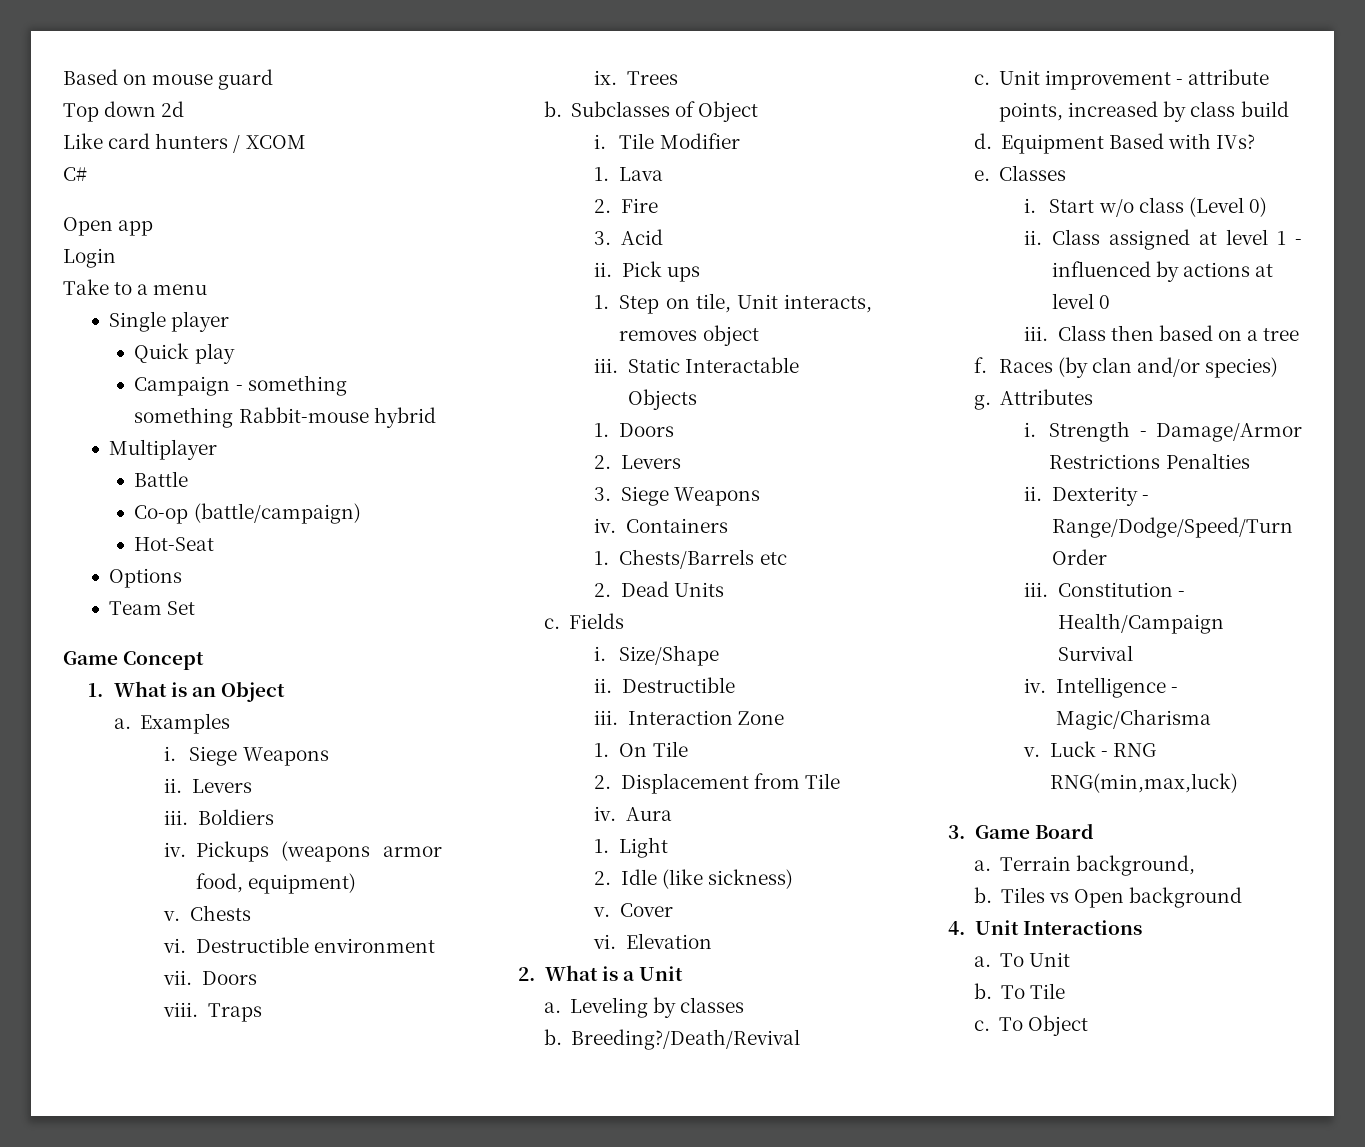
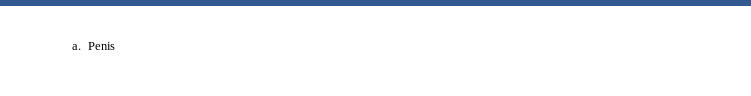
- Based on mouse guard
- Top down 2d
- Like card hunters / XCOM
- C#
- Open app
- Login
- Take to a menu
- Single player
- Quick play
- Campaign - something something Rabbit-mouse hybrid
- Multiplayer
- Battle
- Co-op (battle/campaign)
- Hot-Seat
- Options
- Team Set
- Game Concept
- 1. What is an Object
- a. Examples
- i. Siege Weapons
- ii. Levers
- iii. Boldiers
- iv. Pickups (weapons armor food, equipment)
- v. Chests
- vi. Destructible environment
- vii. Doors
- viii. Traps
- ix. Trees
- b. Subclasses of Object
- i. Tile Modifier
- 1. Lava
- 2. Fire
- 3. Acid
- ii. Pick ups
- 1. Step on tile, Unit interacts, removes object
- iii. Static Interactable Objects
- 1. Doors
- 2. Levers
- 3. Siege Weapons
- iv. Containers
- 1. Chests/Barrels etc
- 2. Dead Units
- c. Fields
- i. Size/Shape
- ii. Destructible
- iii. Interaction Zone
- 1. On Tile
- 2. Displacement from Tile
- iv. Aura
- 1. Light
- 2. Idle (like sickness)
- v. Cover
- vi. Elevation
- 2. What is a Unit
- a. Leveling by classes
- b. Breeding?/Death/Revival
- c. Unit improvement - attribute points, increased by class build
- d. Equipment Based with IVs?
- e. Classes
- i. Start w/o class (Level 0)
- ii. Class assigned at level 1 - influenced by actions at level 0
- iii. Class then based on a tree
- f. Races (by clan and/or species)
- g. Attributes
- i. Strength - Damage/Armor Restrictions Penalties
- ii. Dexterity - Range/Dodge/Speed/Turn Order
- iii. Constitution - Health/Campaign Survival
- iv. Intelligence - Magic/Charisma
- v. Luck - RNG RNG(min,max,luck)
- 3. Game Board
- a. Terrain background,
- b. Tiles vs Open background
- 4. Unit Interactions
- a. To Unit
- b. To Tile
- c. To Object
+ a. Penis

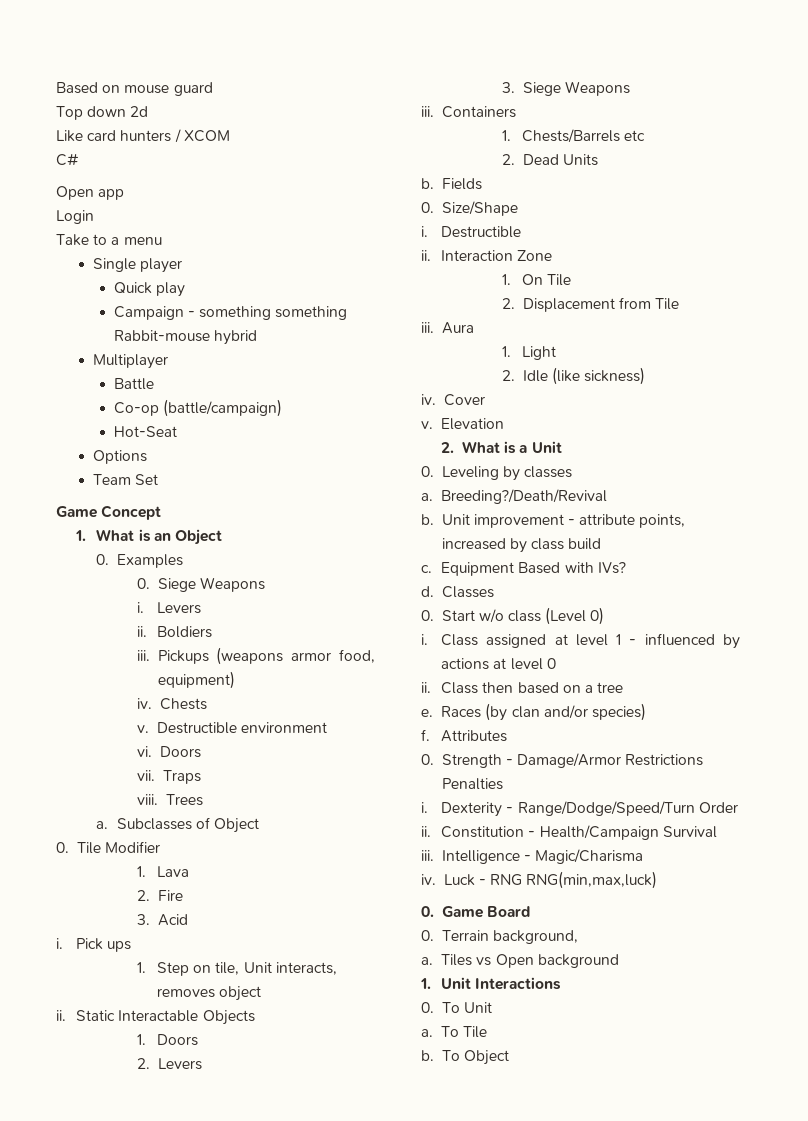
- a. Penis
+ Based on mouse guard
+ Top down 2d
+ Like card hunters / XCOM
+ C#
+ Open app
+ Login
+ Take to a menu
+ Single player
+ Quick play
+ Campaign - something something Rabbit-mouse hybrid
+ Multiplayer
+ Battle
+ Co-op (battle/campaign)
+ Hot-Seat
+ Options
+ Team Set
+ Game Concept
+ 1. What is an Object
+ 0. Examples
+ 0. Siege Weapons
+ i. Levers
+ ii. Boldiers
+ iii. Pickups (weapons armor food, equipment)
+ iv. Chests
+ v. Destructible environment
+ vi. Doors
+ vii. Traps
+ viii. Trees
+ a. Subclasses of Object
+ 0. Tile Modifier
+ 1. Lava
+ 2. Fire
+ 3. Acid
+ i. Pick ups
+ 1. Step on tile, Unit interacts, removes object
+ ii. Static Interactable Objects
+ 1. Doors
+ 2. Levers
+ 3. Siege Weapons
+ iii. Containers
+ 1. Chests/Barrels etc
+ 2. Dead Units
+ b. Fields
+ 0. Size/Shape
+ i. Destructible
+ ii. Interaction Zone
+ 1. On Tile
+ 2. Displacement from Tile
+ iii. Aura
+ 1. Light
+ 2. Idle (like sickness)
+ iv. Cover
+ v. Elevation
+ 2. What is a Unit
+ 0. Leveling by classes
+ a. Breeding?/Death/Revival
+ b. Unit improvement - attribute points, increased by class build
+ c. Equipment Based with IVs?
+ d. Classes
+ 0. Start w/o class (Level 0)
+ i. Class assigned at level 1 - influenced by actions at level 0
+ ii. Class then based on a tree
+ e. Races (by clan and/or species)
+ f. Attributes
+ 0. Strength - Damage/Armor Restrictions Penalties
+ i. Dexterity - Range/Dodge/Speed/Turn Order
+ ii. Constitution - Health/Campaign Survival
+ iii. Intelligence - Magic/Charisma
+ iv. Luck - RNG RNG(min,max,luck)
+ 0. Game Board
+ 0. Terrain background,
+ a. Tiles vs Open background
+ 1. Unit Interactions
+ 0. To Unit
+ a. To Tile
+ b. To Object

